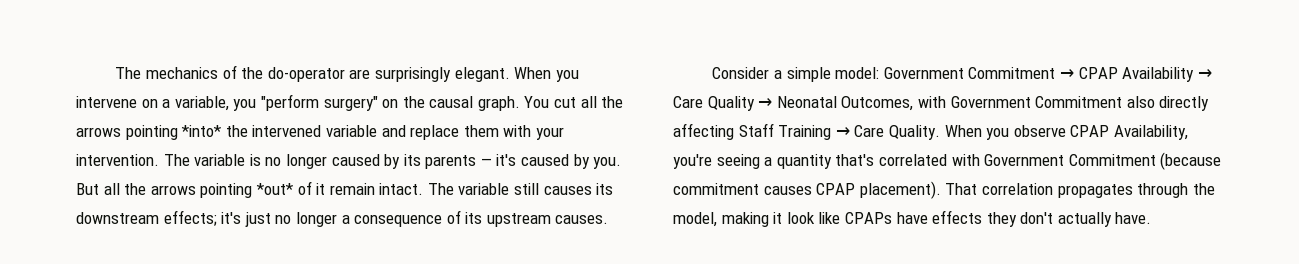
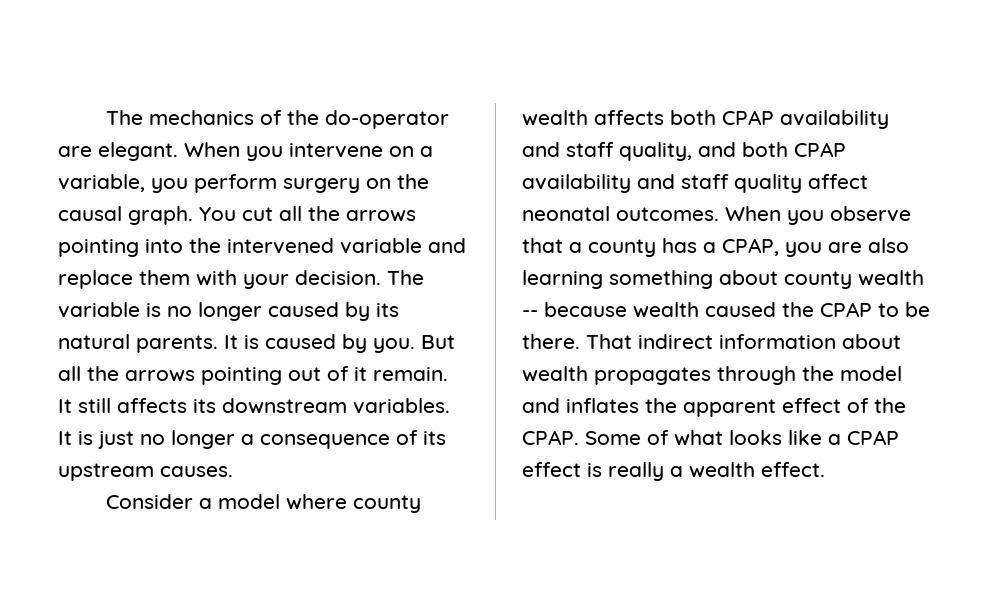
- The mechanics of the do-operator are surprisingly elegant.
+ The mechanics of the do-operator are elegant.
- When you intervene on a variable, you "perform surgery" on the causal graph.
+ When you intervene on a variable, you perform surgery on the causal graph.
- You cut all the arrows pointing *into* the intervened variable and replace them with your intervention.
+ You cut all the arrows pointing into the intervened variable and replace them with your decision.
- The variable is no longer caused by its parents — it's caused by you.
+ The variable is no longer caused by its natural parents. It is caused by you.
- But all the arrows pointing *out* of it remain intact. The variable still causes its downstream effects; it's just no longer a consequence of its upstream causes.
+ But all the arrows pointing out of it remain. It still affects its downstream variables. It is just no longer a consequence of its upstream causes.
- Consider a simple model: Government Commitment → CPAP Availability → Care Quality → Neonatal Outcomes, with Government Commitment also directly affecting Staff Training → Care Quality. When you observe CPAP Availability, you're seeing a quantity that's correlated with Government Commitment (because commitment causes CPAP placement). That correlation propagates through the model, making it look like CPAPs have effects they don't actually have.
+ Consider a model where county wealth affects both CPAP availability and staff quality, and both CPAP availability and staff quality affect neonatal outcomes. When you observe that a county has a CPAP, you are also learning something about county wealth -- because wealth caused the CPAP to be there. That indirect information about wealth propagates through the model and inflates the apparent effect of the CPAP. Some of what looks like a CPAP effect is really a wealth effect.

